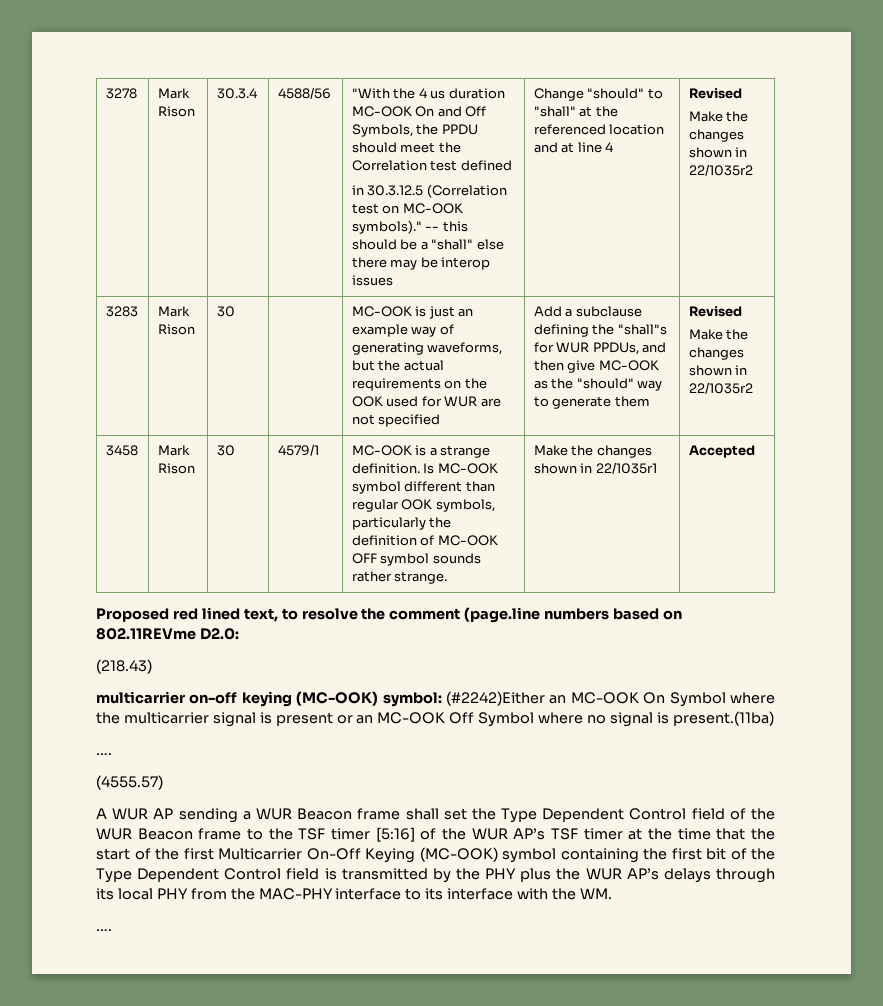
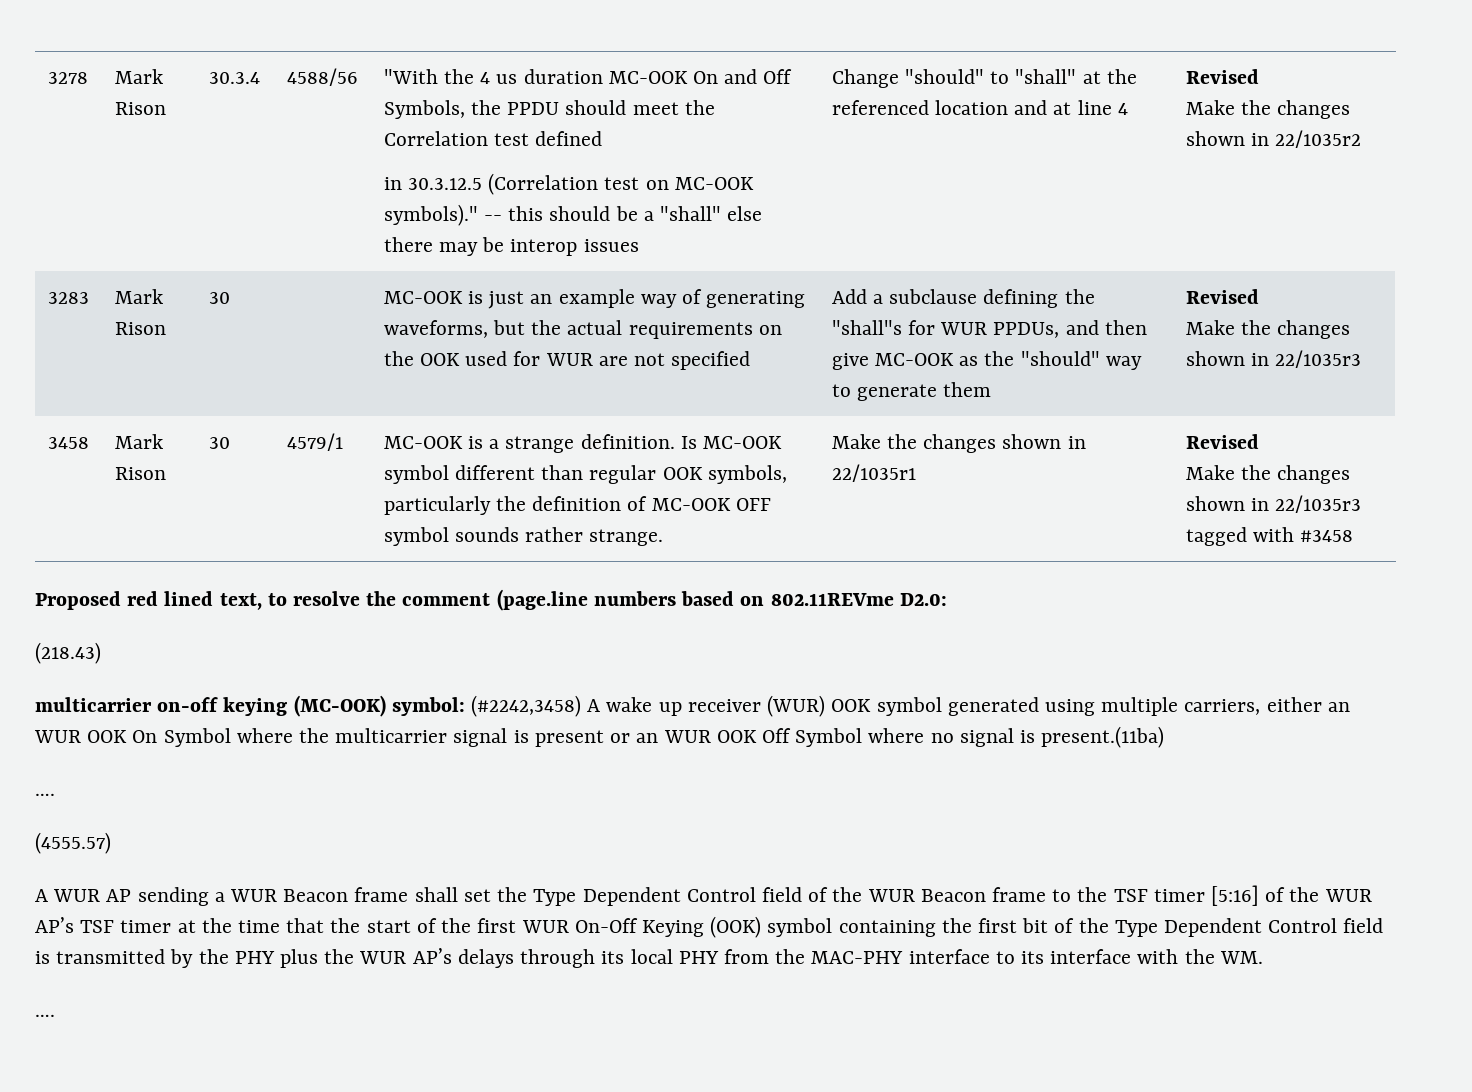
  Add a subclause defining the "shall"s for WUR PPDUs, and then give MC-OOK as the "should" way to generate them | Revised
- Make the changes shown in 22/1035r2
+ Make the changes shown in 22/1035r3
- Make the changes shown in 22/1035r1 | Accepted
+ Make the changes shown in 22/1035r1 | Revised
+ Make the changes shown in 22/1035r3 tagged with #3458
- multicarrier on-off keying (MC-OOK) symbol: (#2242)Either an MC-OOK On Symbol where the multicarrier signal is present or an MC-OOK Off Symbol where no signal is present.(11ba)
+ multicarrier on-off keying (MC-OOK) symbol: (#2242,3458) A wake up receiver (WUR) OOK symbol generated using multiple carriers, either an WUR OOK On Symbol where the multicarrier signal is present or an WUR OOK Off Symbol where no signal is present.(11ba)
- A WUR AP sending a WUR Beacon frame shall set the Type Dependent Control field of the WUR Beacon frame to the TSF timer [5:16] of the WUR AP’s TSF timer at the time that the start of the first Multicarrier On-Off Keying (MC-OOK) symbol containing the first bit of the Type Dependent Control field is transmitted by the PHY plus the WUR AP’s delays through its local PHY from the MAC-PHY interface to its interface with the WM.
+ A WUR AP sending a WUR Beacon frame shall set the Type Dependent Control field of the WUR Beacon frame to the TSF timer [5:16] of the WUR AP’s TSF timer at the time that the start of the first WUR On-Off Keying (OOK) symbol containing the first bit of the Type Dependent Control field is transmitted by the PHY plus the WUR AP’s delays through its local PHY from the MAC-PHY interface to its interface with the WM.

